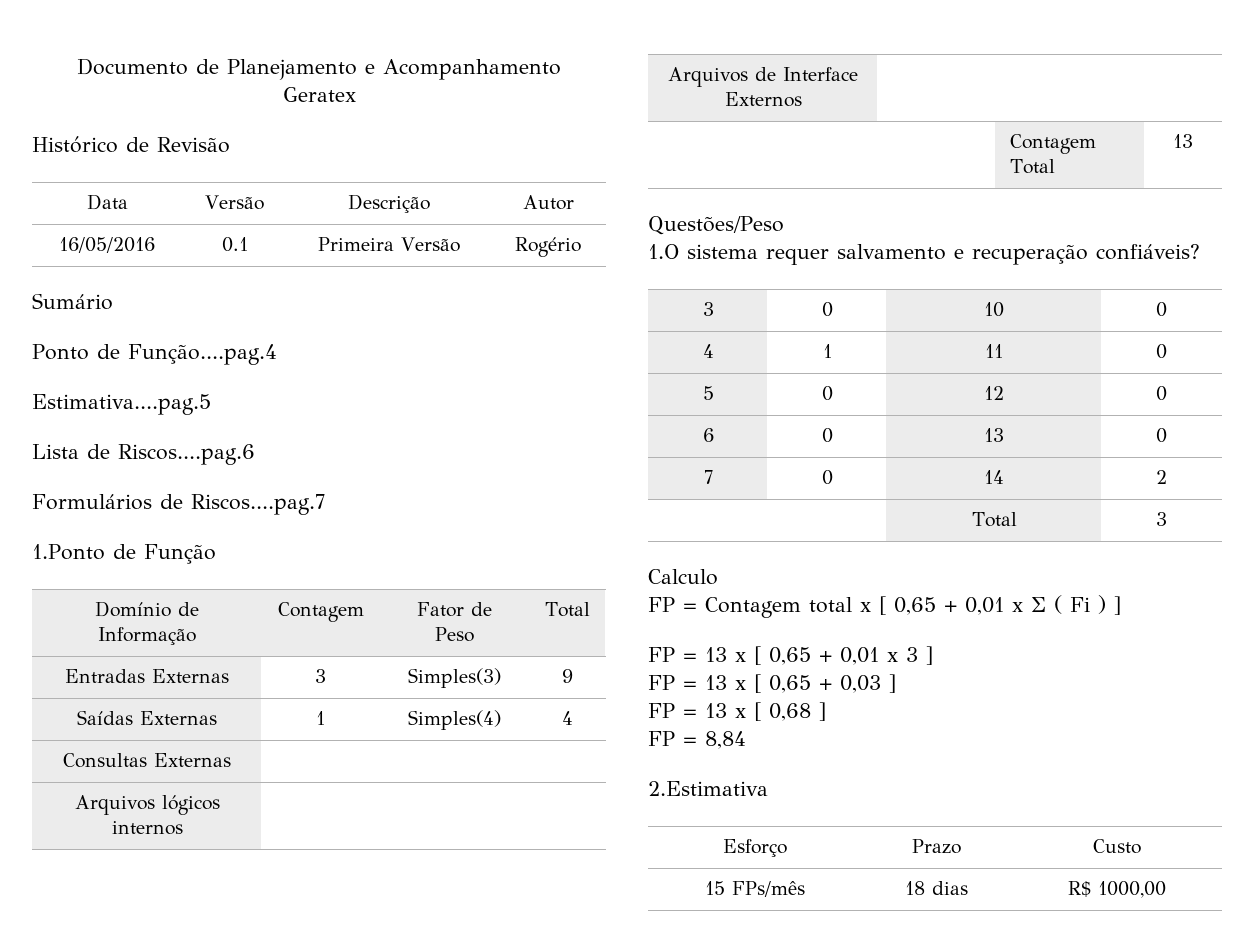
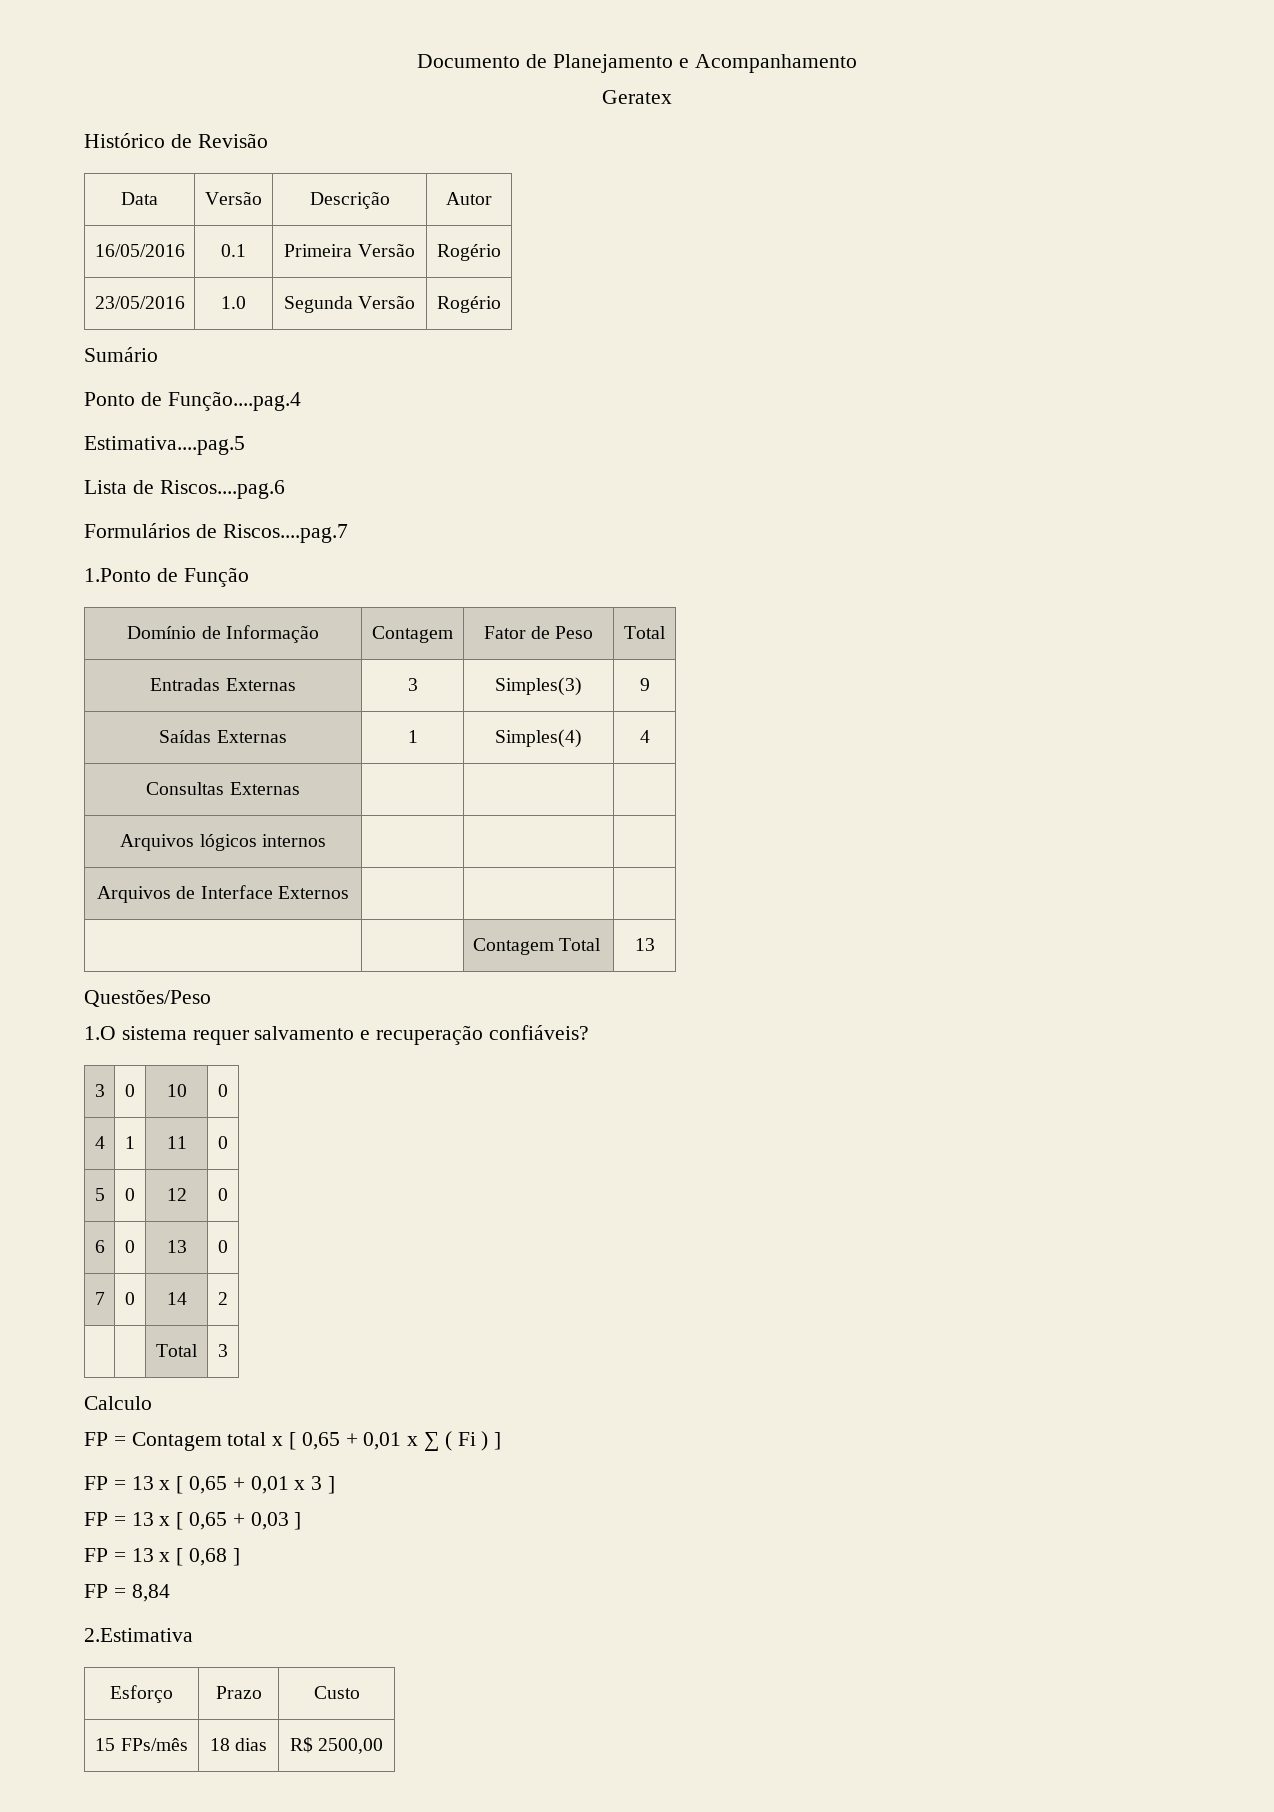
+ 23/05/2016 | 1.0 | Segunda Versão | Rogério
- 15 FPs/mês | 18 dias | R$ 1000,00
+ 15 FPs/mês | 18 dias | R$ 2500,00

